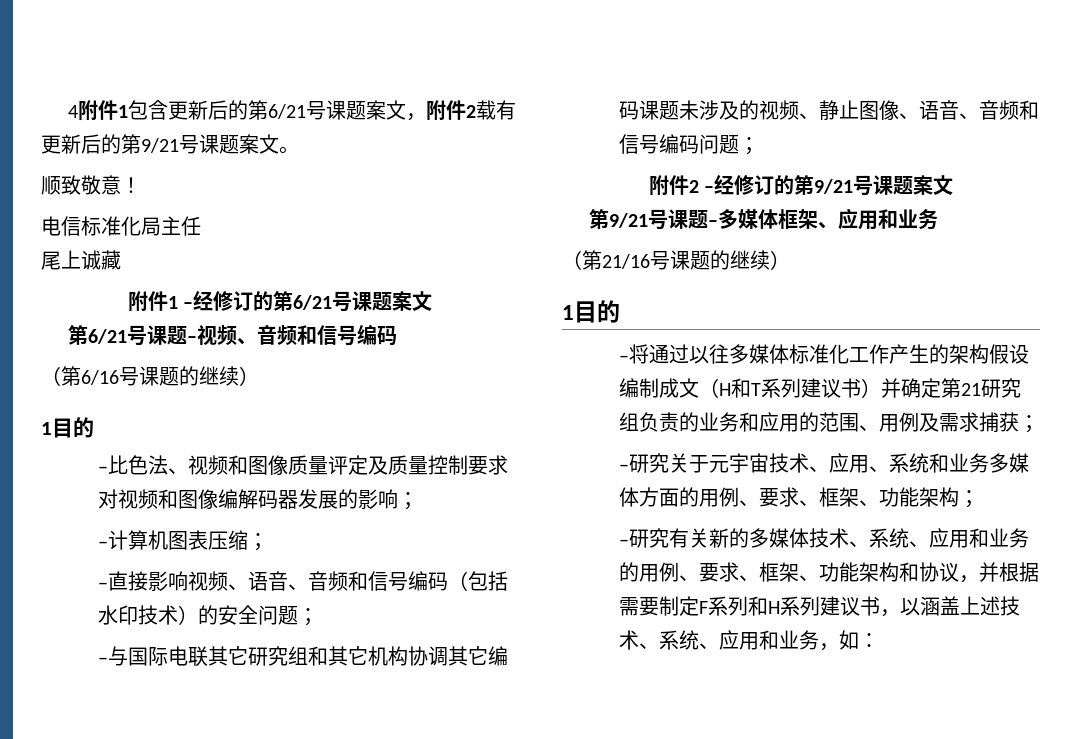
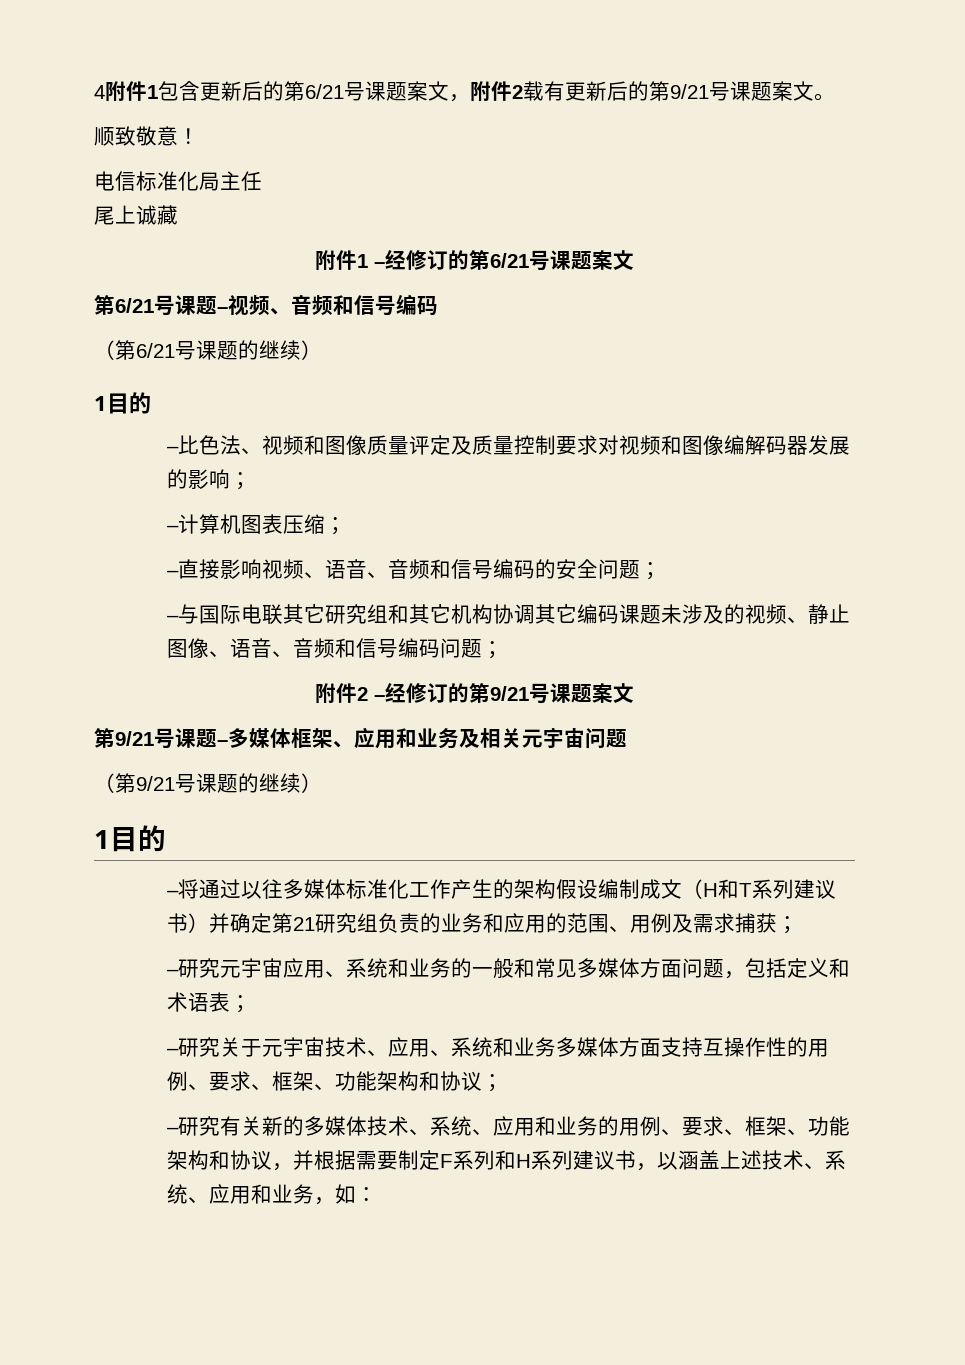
- （第6/16号课题的继续）
+ （第6/21号课题的继续）
- –直接影响视频、语音、音频和信号编码（包括水印技术）的安全问题；
+ –直接影响视频、语音、音频和信号编码的安全问题；
- 第9/21号课题–多媒体框架、应用和业务
- （第21/16号课题的继续）
+ 第9/21号课题–多媒体框架、应用和业务及相关元宇宙问题
+ （第9/21号课题的继续）
+ –研究元宇宙应用、系统和业务的一般和常见多媒体方面问题，包括定义和术语表；
- –研究关于元宇宙技术、应用、系统和业务多媒体方面的用例、要求、框架、功能架构；
+ –研究关于元宇宙技术、应用、系统和业务多媒体方面支持互操作性的用例、要求、框架、功能架构和协议；

